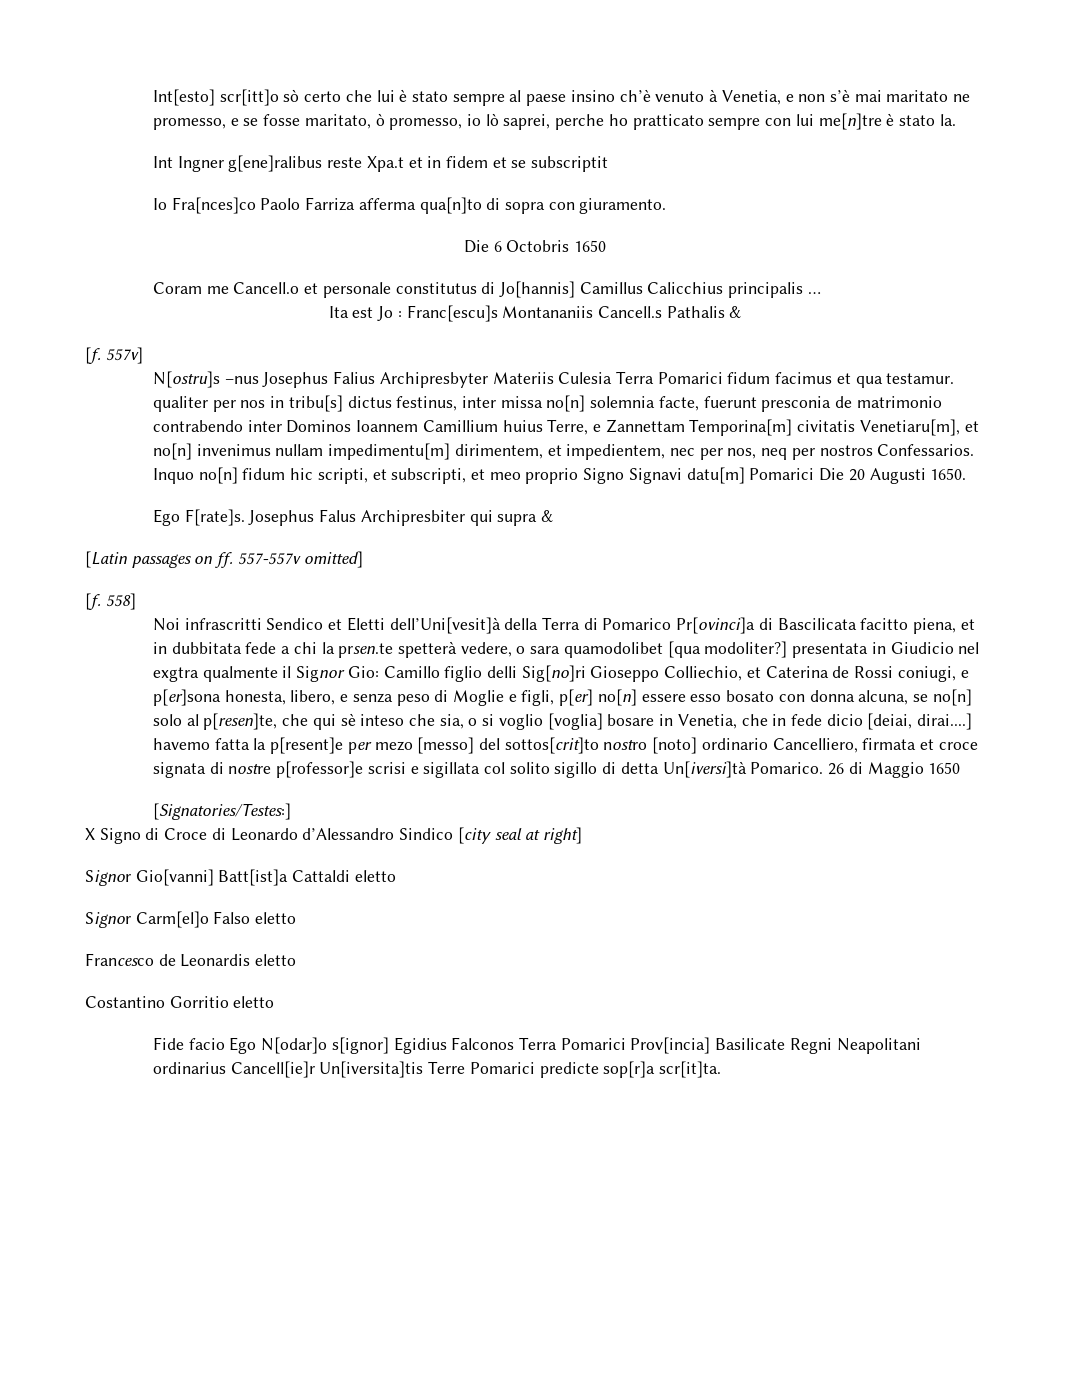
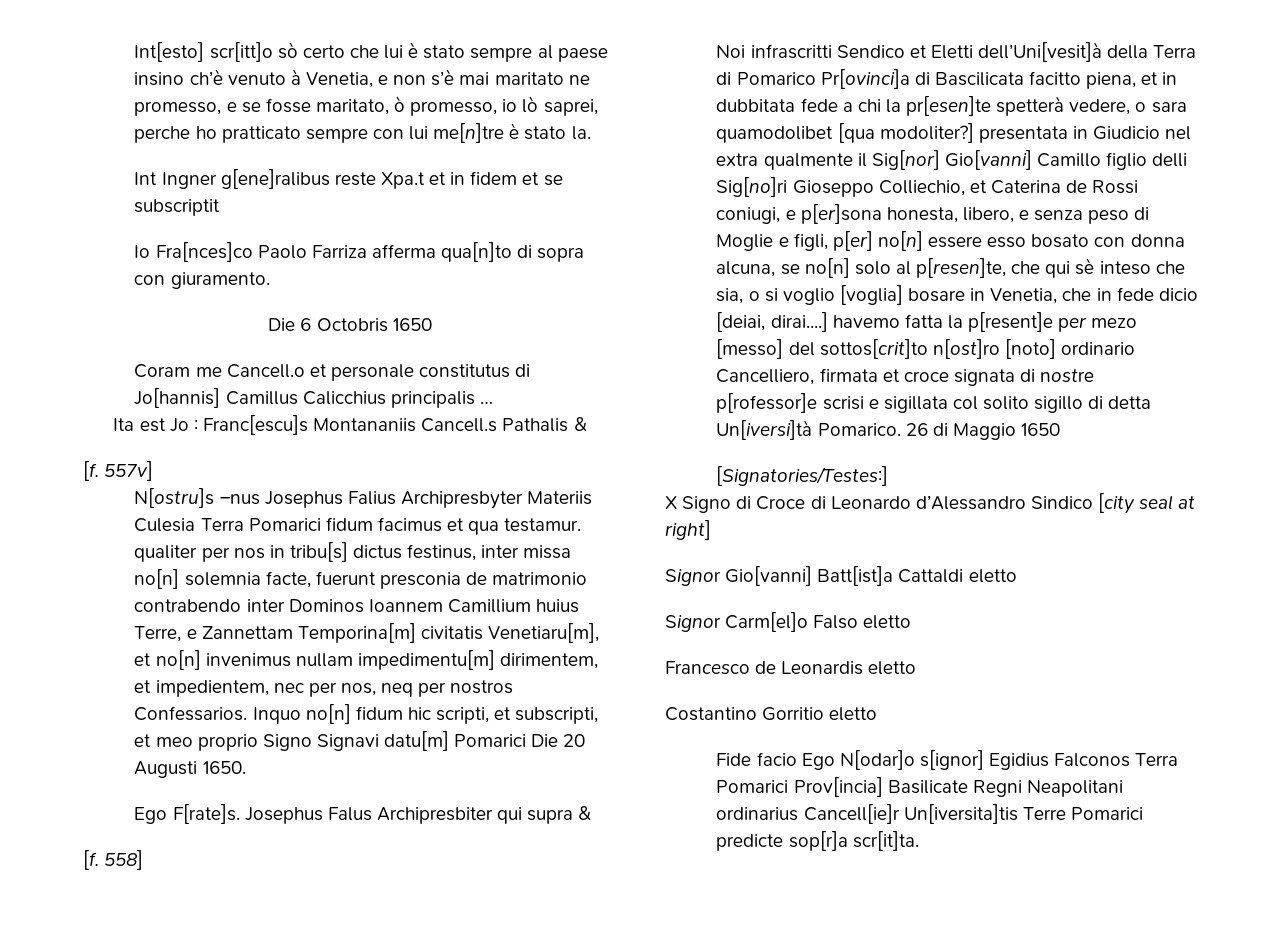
- [Latin passages on ff. 557-557v omitted]
- Noi infrascritti Sendico et Eletti dell’Uni[vesit]à della Terra di Pomarico Pr[ovinci]a di Bascilicata facitto piena, et in dubbitata fede a chi la prsen.te spetterà vedere, o sara quamodolibet [qua modoliter?] presentata in Giudicio nel exgtra qualmente il Signor Gio: Camillo figlio delli Sig[no]ri Gioseppo Colliechio, et Caterina de Rossi coniugi, e p[er]sona honesta, libero, e senza peso di Moglie e figli, p[er] no[n] essere esso bosato con donna alcuna, se no[n] solo al p[resen]te, che qui sè inteso che sia, o si voglio [voglia] bosare in Venetia, che in fede dicio [deiai, dirai....] havemo fatta la p[resent]e per mezo [messo] del sottos[crit]to nostro [noto] ordinario Cancelliero, firmata et croce signata di nostre p[rofessor]e scrisi e sigillata col solito sigillo di detta Un[iversi]tà Pomarico.
+ Noi infrascritti Sendico et Eletti dell’Uni[vesit]à della Terra di Pomarico Pr[ovinci]a di Bascilicata facitto piena, et in dubbitata fede a chi la pr[esen]te spetterà vedere, o sara quamodolibet [qua modoliter?] presentata in Giudicio nel extra qualmente il Sig[nor] Gio[vanni] Camillo figlio delli Sig[no]ri Gioseppo Colliechio, et Caterina de Rossi coniugi, e p[er]sona honesta, libero, e senza peso di Moglie e figli, p[er] no[n] essere esso bosato con donna alcuna, se no[n] solo al p[resen]te, che qui sè inteso che sia, o si voglio [voglia] bosare in Venetia, che in fede dicio [deiai, dirai....] havemo fatta la p[resent]e per mezo [messo] del sottos[crit]to n[ost]ro [noto] ordinario Cancelliero, firmata et croce signata di nostre p[rofessor]e scrisi e sigillata col solito sigillo di detta Un[iversi]tà Pomarico.

